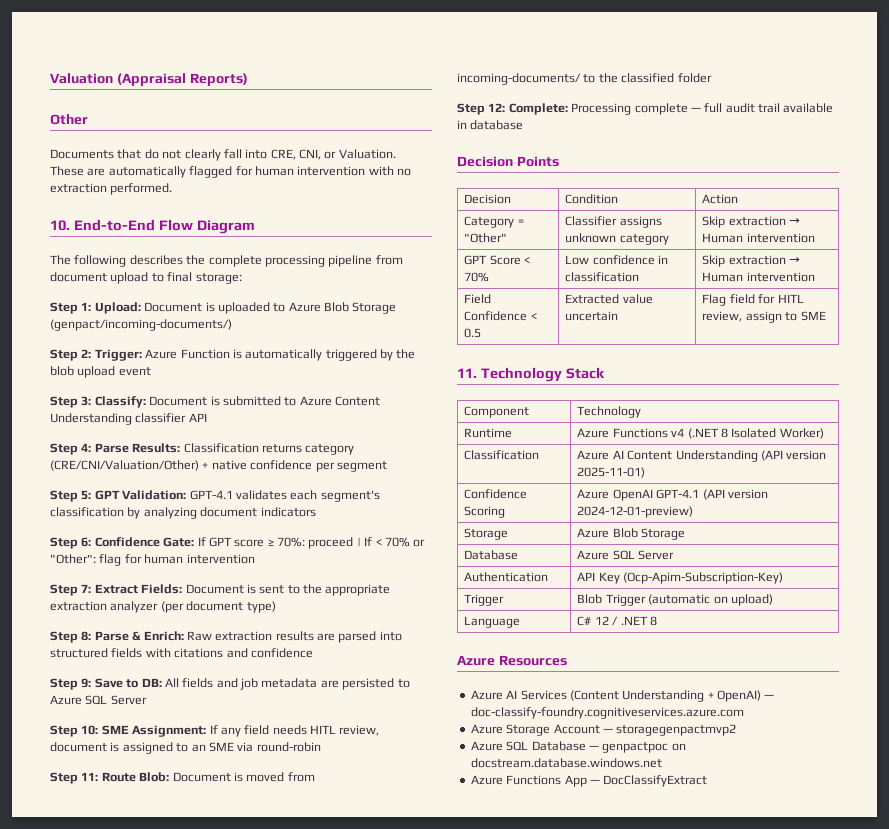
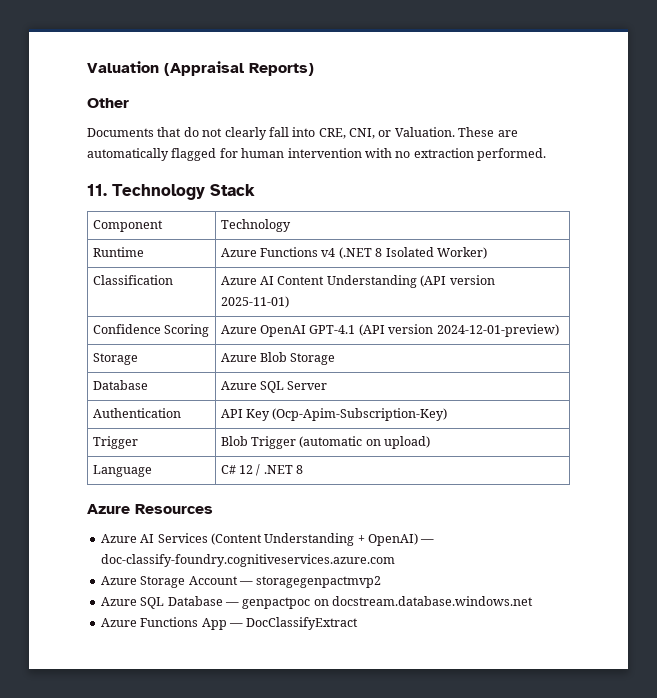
- 10. End-to-End Flow Diagram
- The following describes the complete processing pipeline from document upload to final storage:
- Step 1: Upload: Document is uploaded to Azure Blob Storage (genpact/incoming-documents/)
- Step 2: Trigger: Azure Function is automatically triggered by the blob upload event
- Step 3: Classify: Document is submitted to Azure Content Understanding classifier API
- Step 4: Parse Results: Classification returns category (CRE/CNI/Valuation/Other) + native confidence per segment
- Step 5: GPT Validation: GPT-4.1 validates each segment's classification by analyzing document indicators
- Step 6: Confidence Gate: If GPT score ≥ 70%: proceed | If < 70% or "Other": flag for human intervention
- Step 7: Extract Fields: Document is sent to the appropriate extraction analyzer (per document type)
- Step 8: Parse & Enrich: Raw extraction results are parsed into structured fields with citations and confidence
- Step 9: Save to DB: All fields and job metadata are persisted to Azure SQL Server
- Step 10: SME Assignment: If any field needs HITL review, document is assigned to an SME via round-robin
- Step 11: Route Blob: Document is moved from incoming-documents/ to the classified folder
- Step 12: Complete: Processing complete — full audit trail available in database
- Decision Points
- Decision | Condition | Action
- Category = "Other" | Classifier assigns unknown category | Skip extraction → Human intervention
- GPT Score < 70% | Low confidence in classification | Skip extraction → Human intervention
- Field Confidence < 0.5 | Extracted value uncertain | Flag field for HITL review, assign to SME

